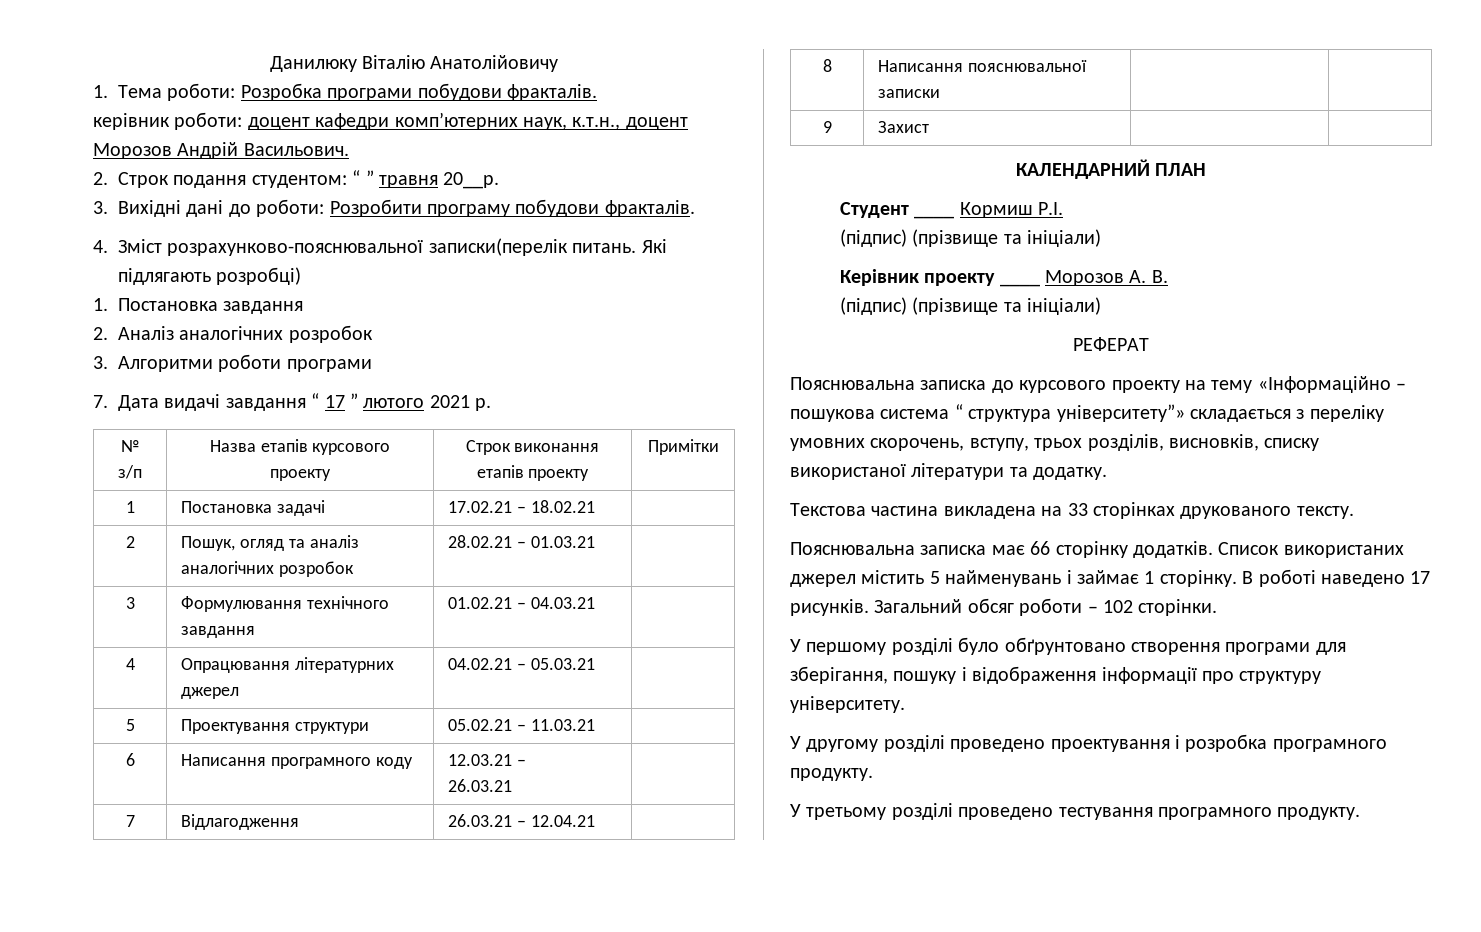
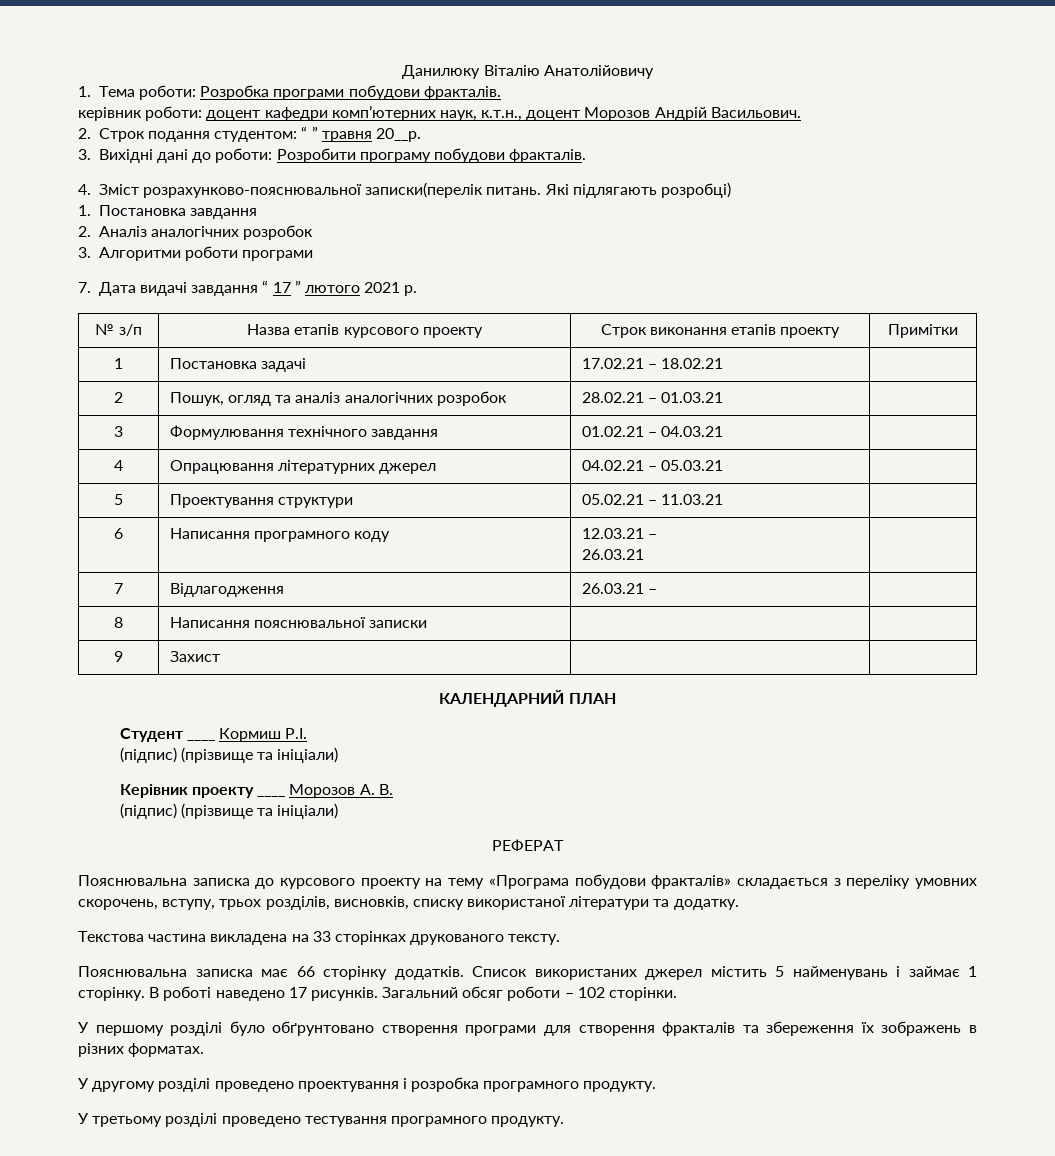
- 7 | Відлагодження | 26.03.21 – 12.04.21 |
+ 7 | Відлагодження | 26.03.21 – |
- Пояснювальна записка до курсового проекту на тему «Інформаційно – пошукова система “ структура університету”» складається з переліку умовних скорочень, вступу, трьох розділів, висновків, списку використаної літератури та додатку.
+ Пояснювальна записка до курсового проекту на тему «Програма побудови фракталів» складається з переліку умовних скорочень, вступу, трьох розділів, висновків, списку використаної літератури та додатку.
- У першому розділі було обґрунтовано створення програми для зберігання, пошуку і відображення інформації про структуру університету.
+ У першому розділі було обґрунтовано створення програми для створення фракталів та збереження їх зображень в різних форматах.

